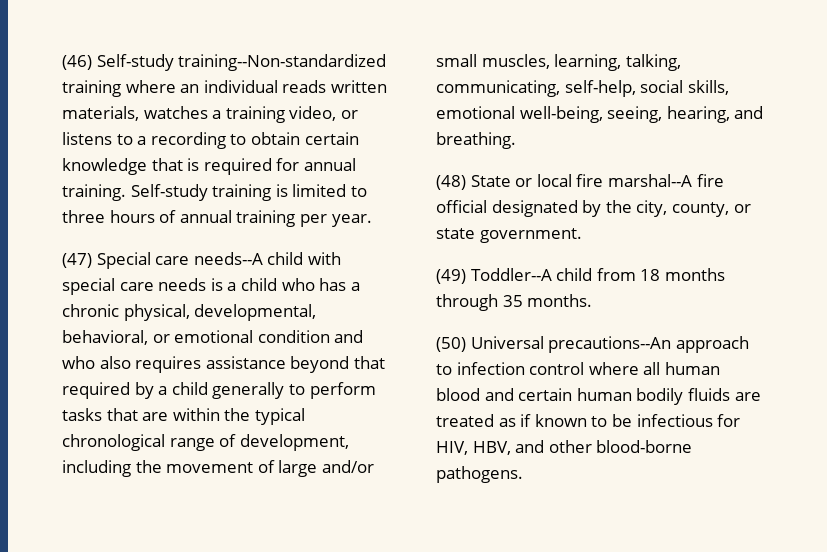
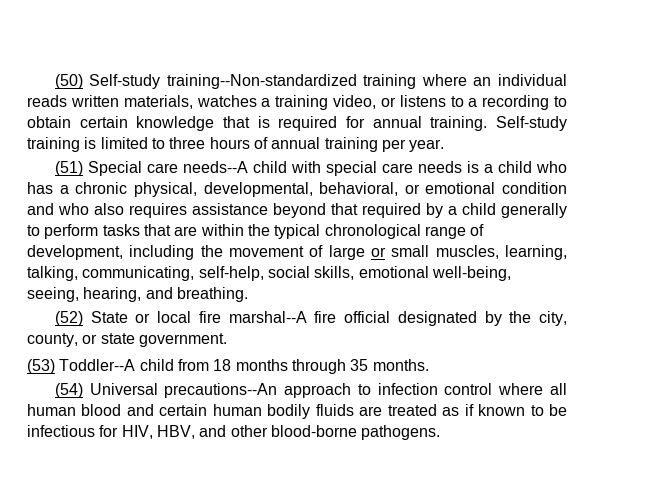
- (46) Self-study training--Non-standardized training where an individual reads written materials, watches a training video, or listens to a recording to obtain certain knowledge that is required for annual training.
+ (50) Self-study training--Non-standardized training where an individual reads written materials, watches a training video, or listens to a recording to obtain certain knowledge that is required for annual training.
- (47) Special care needs--A child with special care needs is a child who has a chronic physical, developmental, behavioral, or emotional condition and who also requires assistance beyond that required by a child generally to perform tasks that are within the typical chronological range of development, including the movement of large and/or small muscles, learning, talking, communicating, self-help, social skills, emotional well-being, seeing, hearing, and breathing.
+ (51) Special care needs--A child with special care needs is a child who has a chronic physical, developmental, behavioral, or emotional condition and who also requires assistance beyond that required by a child generally to perform tasks that are within the typical chronological range of development, including the movement of large or small muscles, learning, talking, communicating, self-help, social skills, emotional well-being, seeing, hearing, and breathing.
- (48) State or local fire marshal--A fire official designated by the city, county, or state government.
+ (52) State or local fire marshal--A fire official designated by the city, county, or state government.
- (49) Toddler--A child from 18 months through 35 months.
+ (53) Toddler--A child from 18 months through 35 months.
- (50) Universal precautions--An approach to infection control where all human blood and certain human bodily fluids are treated as if known to be infectious for HIV, HBV, and other blood-borne pathogens.
+ (54) Universal precautions--An approach to infection control where all human blood and certain human bodily fluids are treated as if known to be infectious for HIV, HBV, and other blood-borne pathogens.

